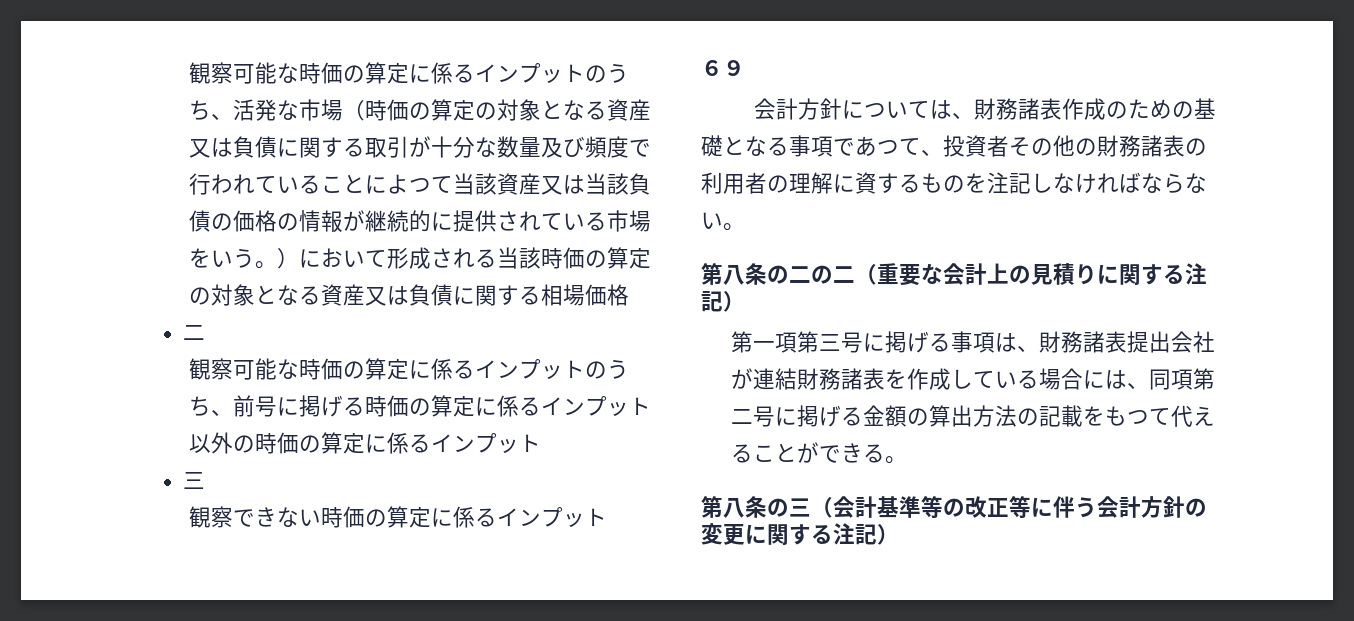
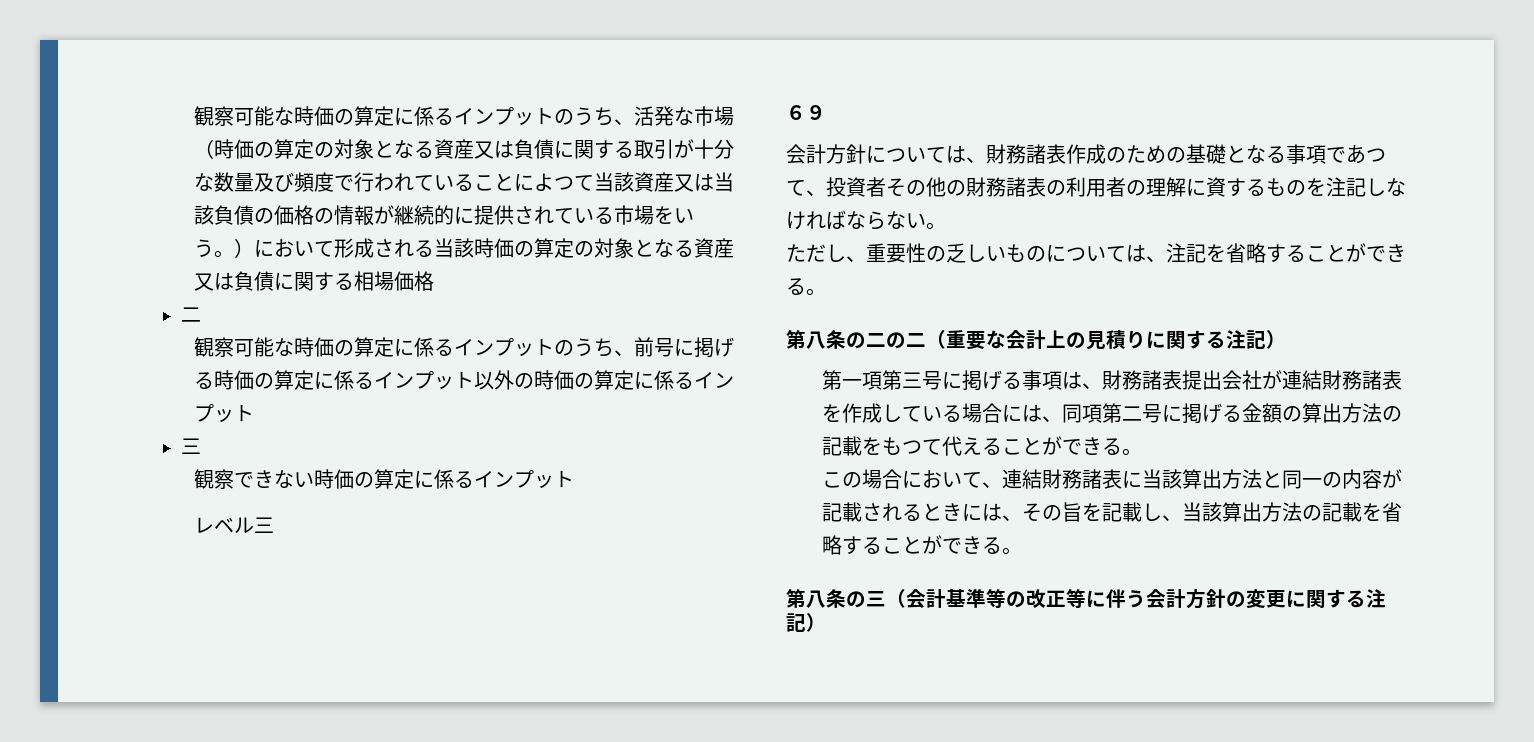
+ レベル三
+ ただし、重要性の乏しいものについては、注記を省略することができる。
+ この場合において、連結財務諸表に当該算出方法と同一の内容が記載されるときには、その旨を記載し、当該算出方法の記載を省略することができる。

